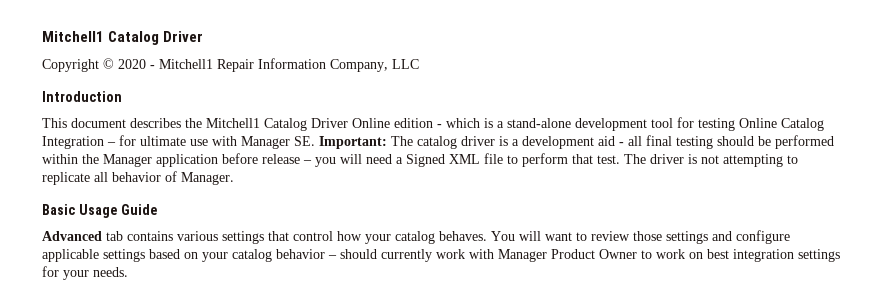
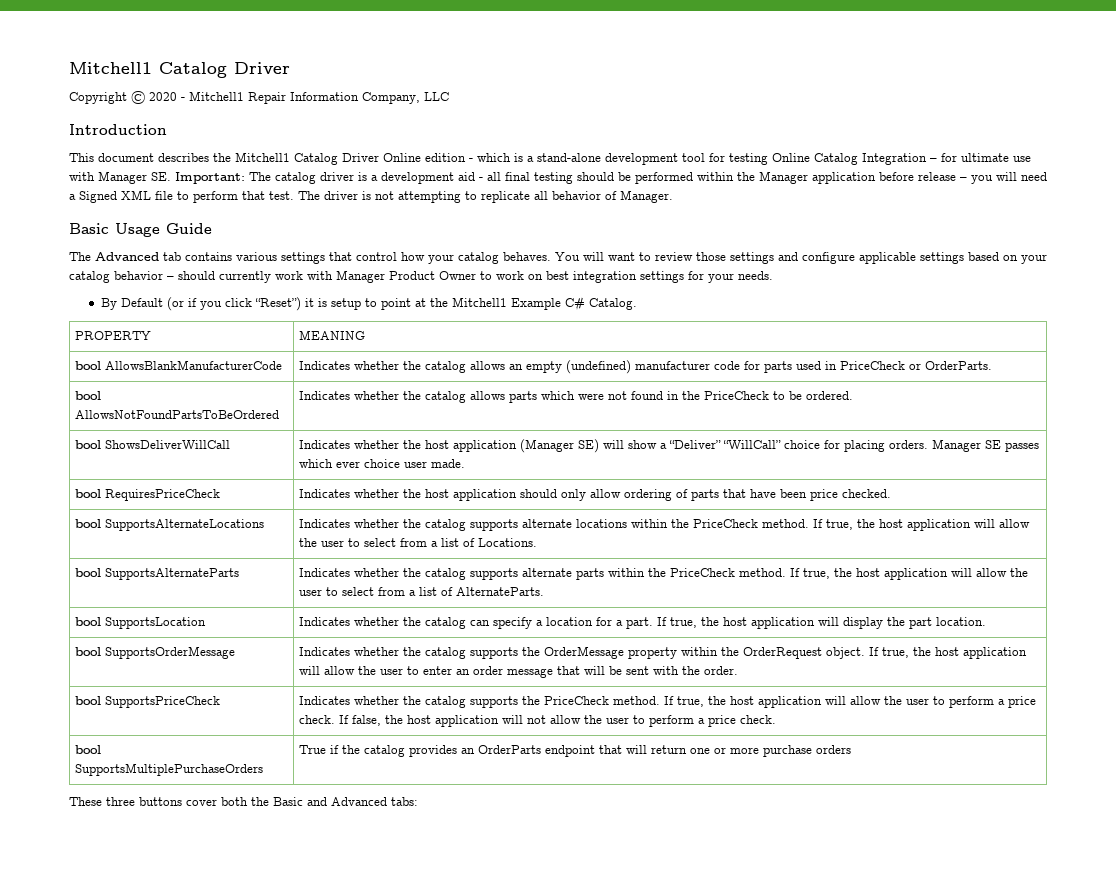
- Advanced tab contains various settings that control how your catalog behaves.
+ The Advanced tab contains various settings that control how your catalog behaves.
+ By Default (or if you click “Reset”) it is setup to point at the Mitchell1 Example C# Catalog.
+ PROPERTY | MEANING
+ bool AllowsBlankManufacturerCode | Indicates whether the catalog allows an empty (undefined) manufacturer code for parts used in PriceCheck or OrderParts.
+ bool AllowsNotFoundPartsToBeOrdered | Indicates whether the catalog allows parts which were not found in the PriceCheck to be ordered.
+ bool ShowsDeliverWillCall | Indicates whether the host application (Manager SE) will show a “Deliver” “WillCall” choice for placing orders. Manager SE passes which ever choice user made.
+ bool RequiresPriceCheck | Indicates whether the host application should only allow ordering of parts that have been price checked.
+ bool SupportsAlternateLocations | Indicates whether the catalog supports alternate locations within the PriceCheck method. If true, the host application will allow the user to select from a list of Locations.
+ bool SupportsAlternateParts | Indicates whether the catalog supports alternate parts within the PriceCheck method. If true, the host application will allow the user to select from a list of AlternateParts.
+ bool SupportsLocation | Indicates whether the catalog can specify a location for a part. If true, the host application will display the part location.
+ bool SupportsOrderMessage | Indicates whether the catalog supports the OrderMessage property within the OrderRequest object. If true, the host application will allow the user to enter an order message that will be sent with the order.
+ bool SupportsPriceCheck | Indicates whether the catalog supports the PriceCheck method. If true, the host application will allow the user to perform a price check. If false, the host application will not allow the user to perform a price check.
+ bool SupportsMultiplePurchaseOrders | True if the catalog provides an OrderParts endpoint that will return one or more purchase orders
+ These three buttons cover both the Basic and Advanced tabs:

